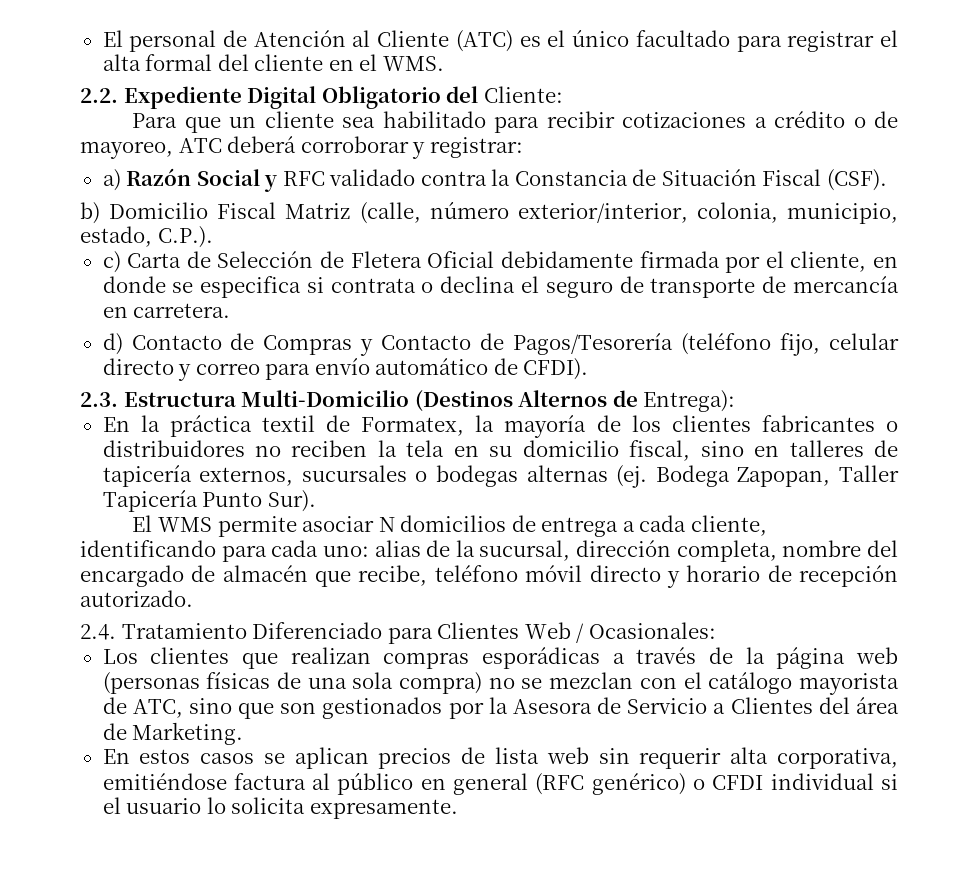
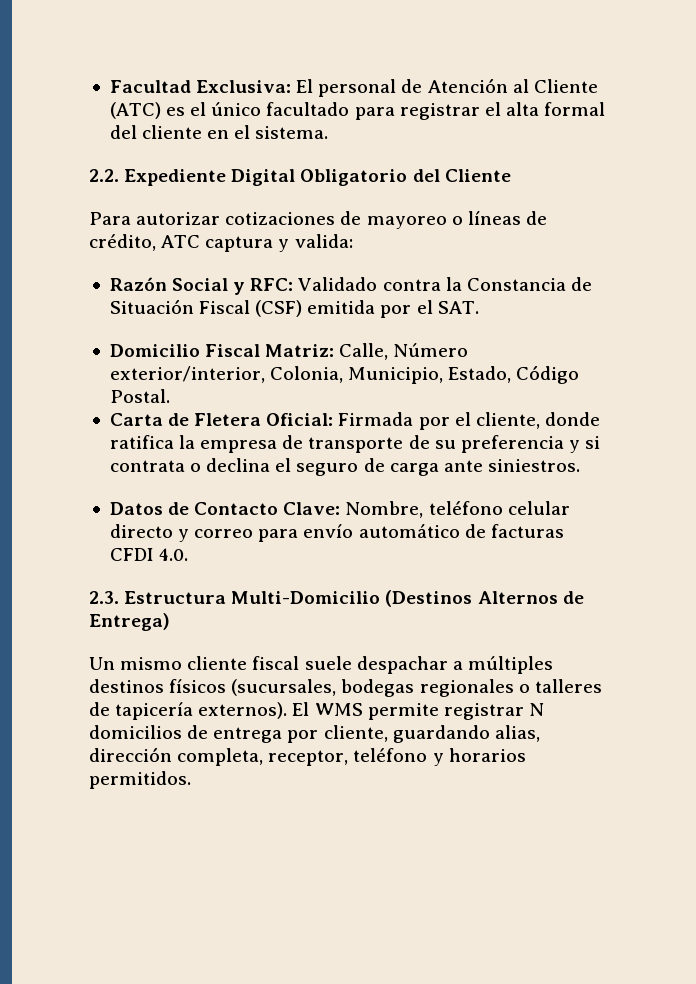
- El personal de Atención al Cliente (ATC) es el único facultado para registrar el alta formal del cliente en el WMS.
+ Facultad Exclusiva: El personal de Atención al Cliente (ATC) es el único facultado para registrar el alta formal del cliente en el sistema.
- 2.2. Expediente Digital Obligatorio del Cliente:
+ 2.2. Expediente Digital Obligatorio del Cliente
- Para que un cliente sea habilitado para recibir cotizaciones a crédito o de mayoreo, ATC deberá corroborar y registrar:
- a) Razón Social y RFC validado contra la Constancia de Situación Fiscal (CSF).
- b) Domicilio Fiscal Matriz (calle, número exterior/interior, colonia, municipio, estado, C.P.).
- c) Carta de Selección de Fletera Oficial debidamente firmada por el cliente, en donde se especifica si contrata o declina el seguro de transporte de mercancía en carretera.
- d) Contacto de Compras y Contacto de Pagos/Tesorería (teléfono fijo, celular directo y correo para envío automático de CFDI).
+ Para autorizar cotizaciones de mayoreo o líneas de crédito, ATC captura y valida:
+ Razón Social y RFC: Validado contra la Constancia de Situación Fiscal (CSF) emitida por el SAT.
+ Domicilio Fiscal Matriz: Calle, Número exterior/interior, Colonia, Municipio, Estado, Código Postal.
+ Carta de Fletera Oficial: Firmada por el cliente, donde ratifica la empresa de transporte de su preferencia y si contrata o declina el seguro de carga ante siniestros.
+ Datos de Contacto Clave: Nombre, teléfono celular directo y correo para envío automático de facturas CFDI 4.0.
- 2.3. Estructura Multi-Domicilio (Destinos Alternos de Entrega):
- En la práctica textil de Formatex, la mayoría de los clientes fabricantes o distribuidores no reciben la tela en su domicilio fiscal, sino en talleres de tapicería externos, sucursales o bodegas alternas (ej. Bodega Zapopan, Taller Tapicería Punto Sur).
- El WMS permite asociar N domicilios de entrega a cada cliente, identificando para cada uno: alias de la sucursal, dirección completa, nombre del encargado de almacén que recibe, teléfono móvil directo y horario de recepción autorizado.
- 2.4. Tratamiento Diferenciado para Clientes Web / Ocasionales:
- Los clientes que realizan compras esporádicas a través de la página web (personas físicas de una sola compra) no se mezclan con el catálogo mayorista de ATC, sino que son gestionados por la Asesora de Servicio a Clientes del área de Marketing.
- En estos casos se aplican precios de lista web sin requerir alta corporativa, emitiéndose factura al público en general (RFC genérico) o CFDI individual si el usuario lo solicita expresamente.
+ 2.3. Estructura Multi-Domicilio (Destinos Alternos de Entrega)
+ Un mismo cliente fiscal suele despachar a múltiples destinos físicos (sucursales, bodegas regionales o talleres de tapicería externos). El WMS permite registrar N domicilios de entrega por cliente, guardando alias, dirección completa, receptor, teléfono y horarios permitidos.

